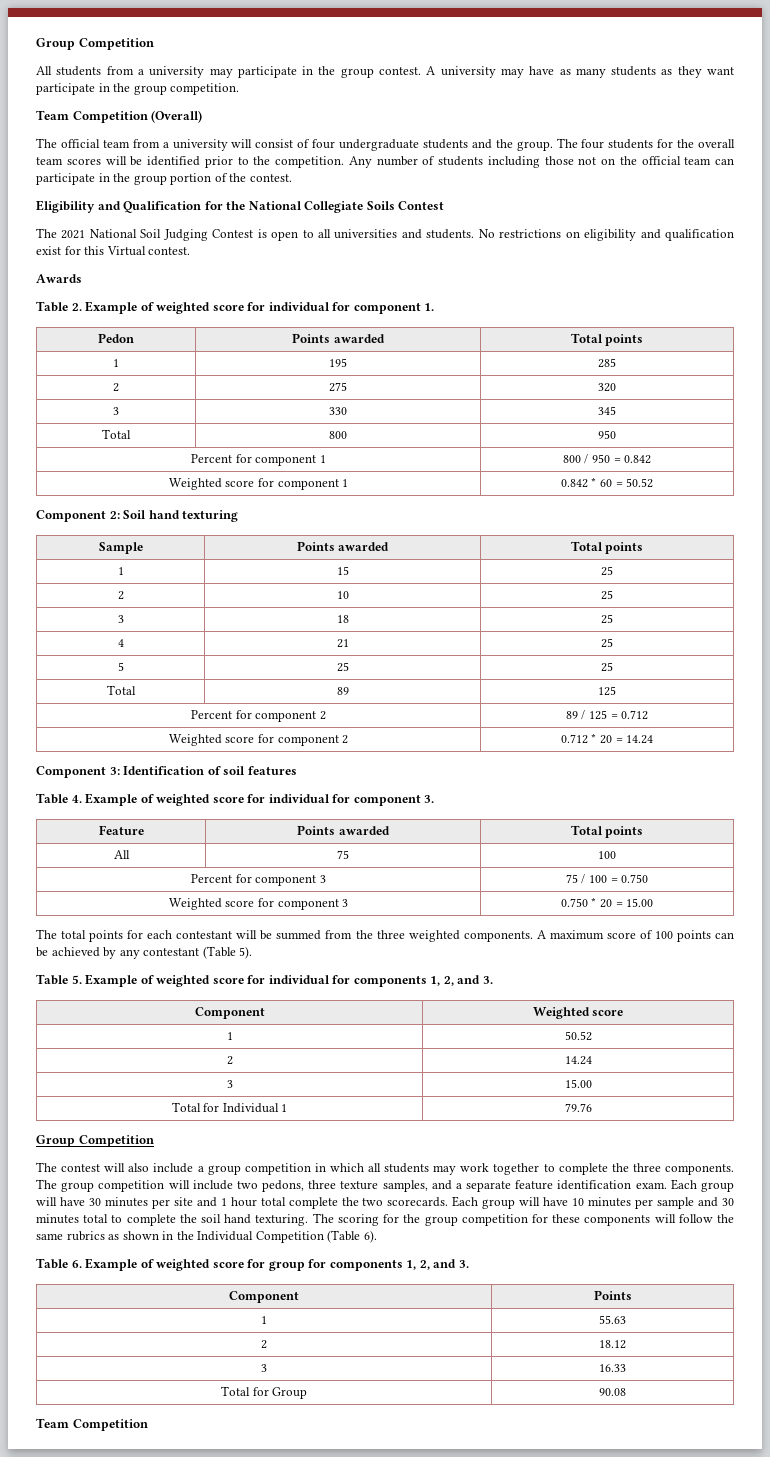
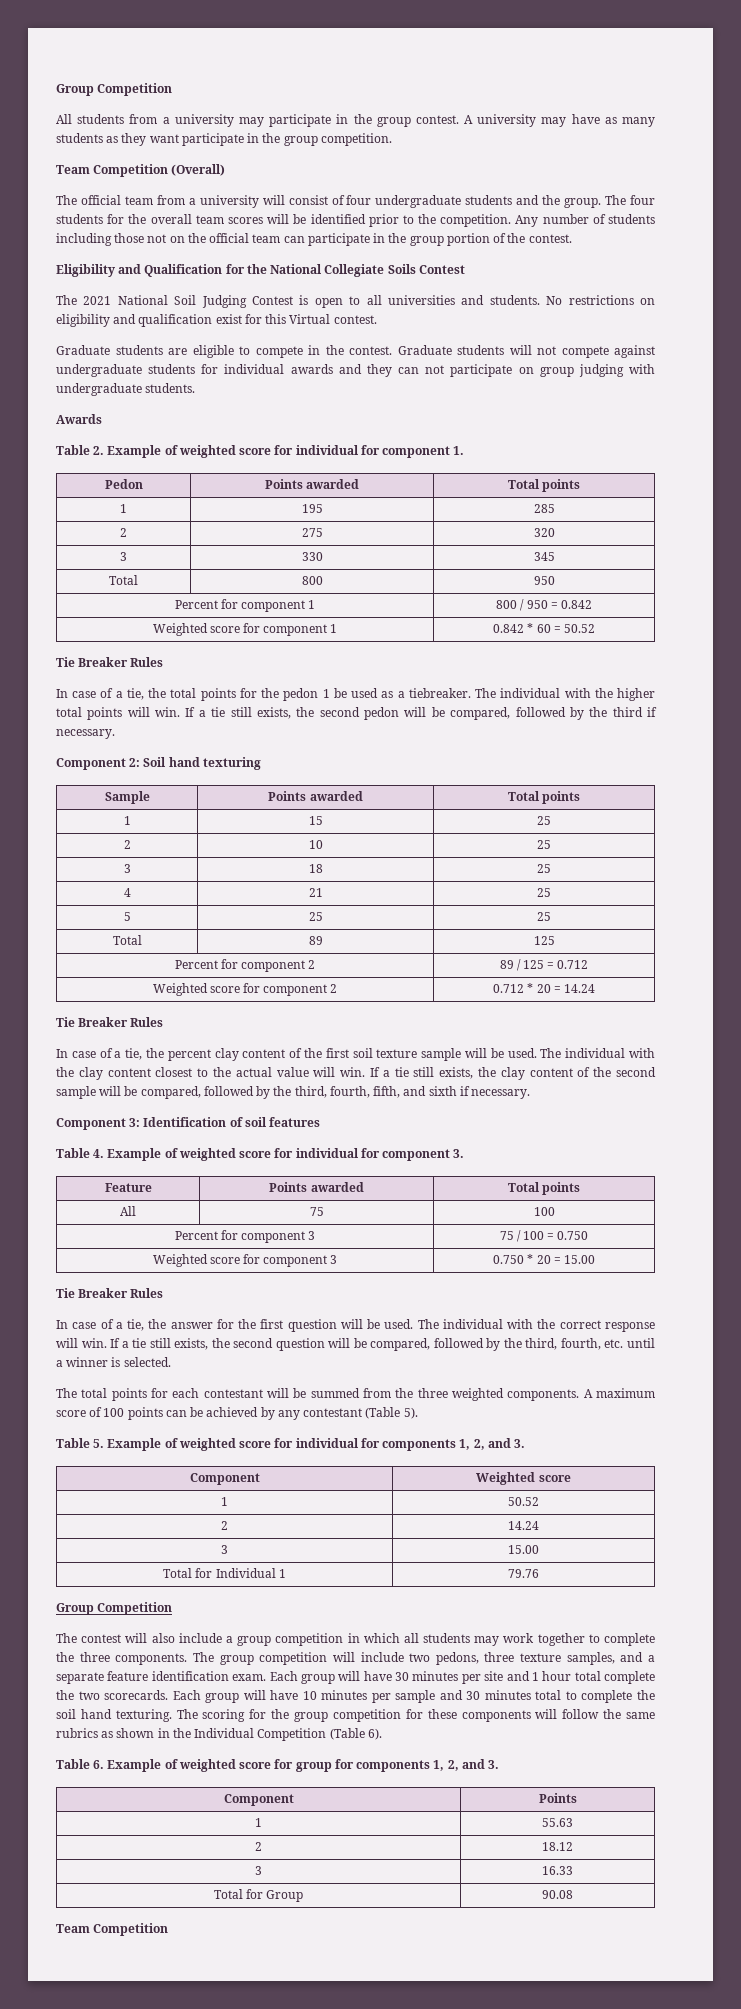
+ Graduate students are eligible to compete in the contest. Graduate students will not compete against undergraduate students for individual awards and they can not participate on group judging with undergraduate students.
  Weighted score for component 1 | 0.842 * 60 = 50.52
+ Tie Breaker Rules
+ In case of a tie, the total points for the pedon 1 be used as a tiebreaker. The individual with the higher total points will win. If a tie still exists, the second pedon will be compared, followed by the third if necessary.
  Weighted score for component 2 | 0.712 * 20 = 14.24
+ Tie Breaker Rules
+ In case of a tie, the percent clay content of the first soil texture sample will be used. The individual with the clay content closest to the actual value will win. If a tie still exists, the clay content of the second sample will be compared, followed by the third, fourth, fifth, and sixth if necessary.
  Weighted score for component 3 | 0.750 * 20 = 15.00
+ Tie Breaker Rules
+ In case of a tie, the answer for the first question will be used. The individual with the correct response will win. If a tie still exists, the second question will be compared, followed by the third, fourth, etc. until a winner is selected.

